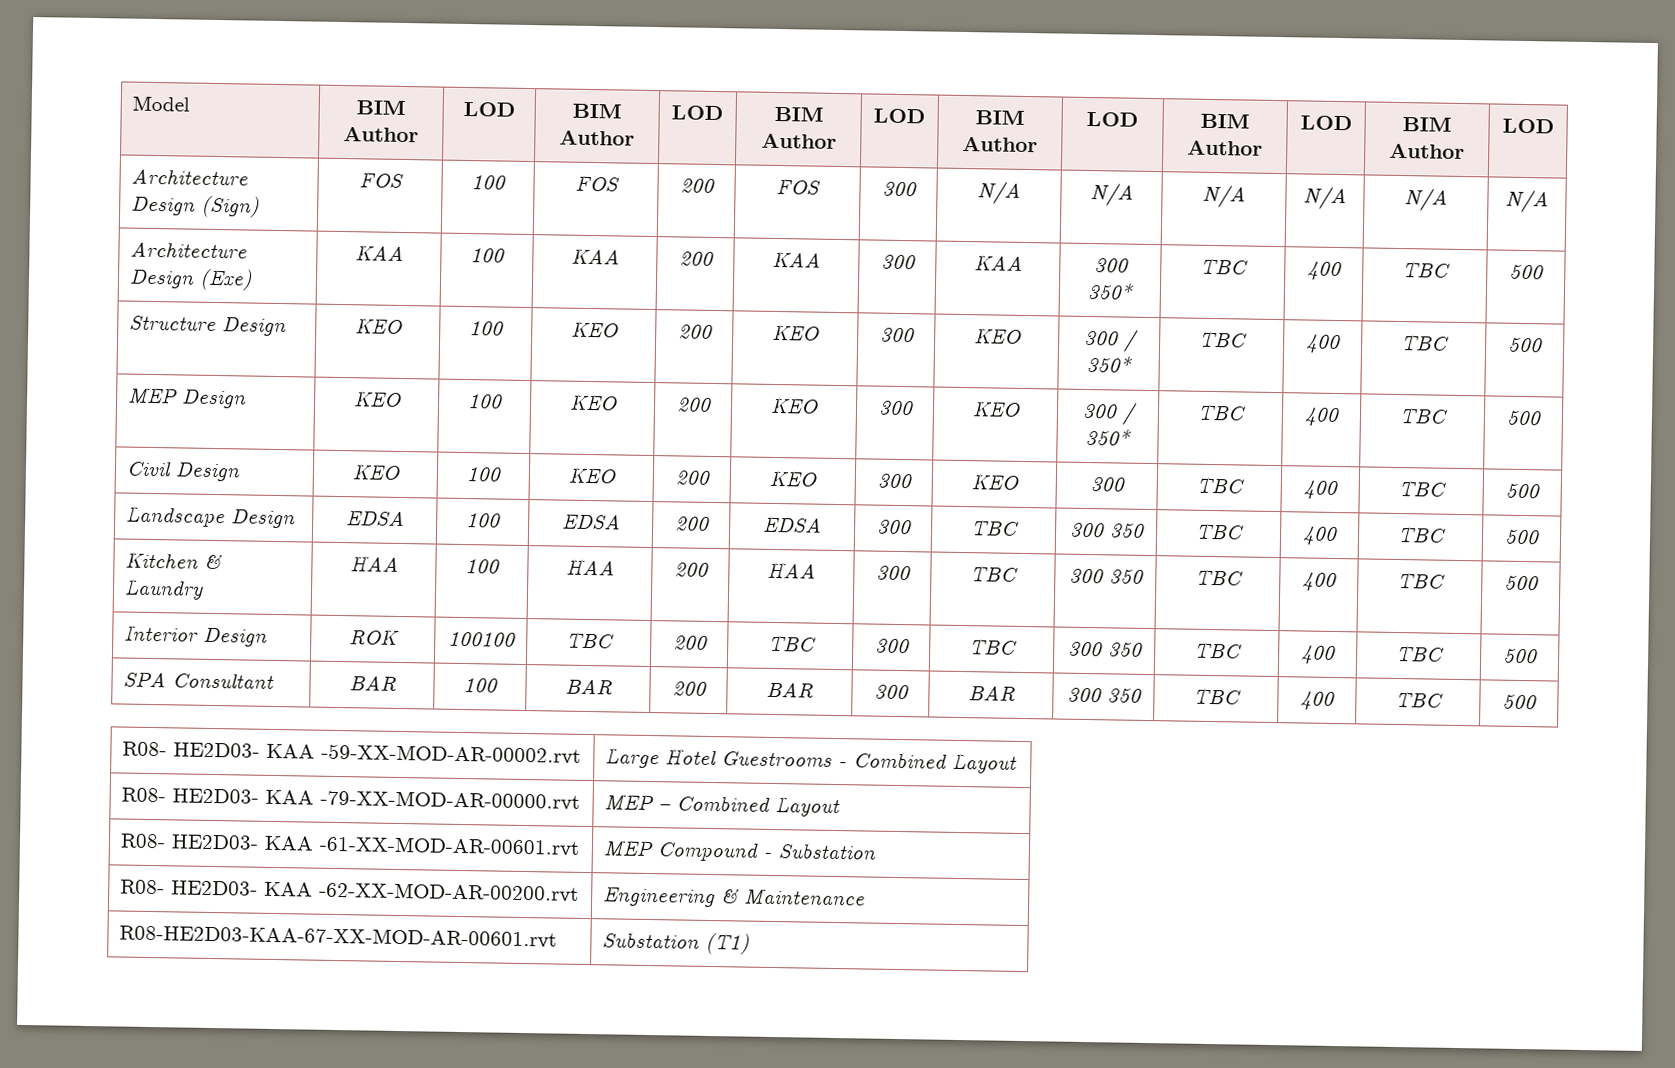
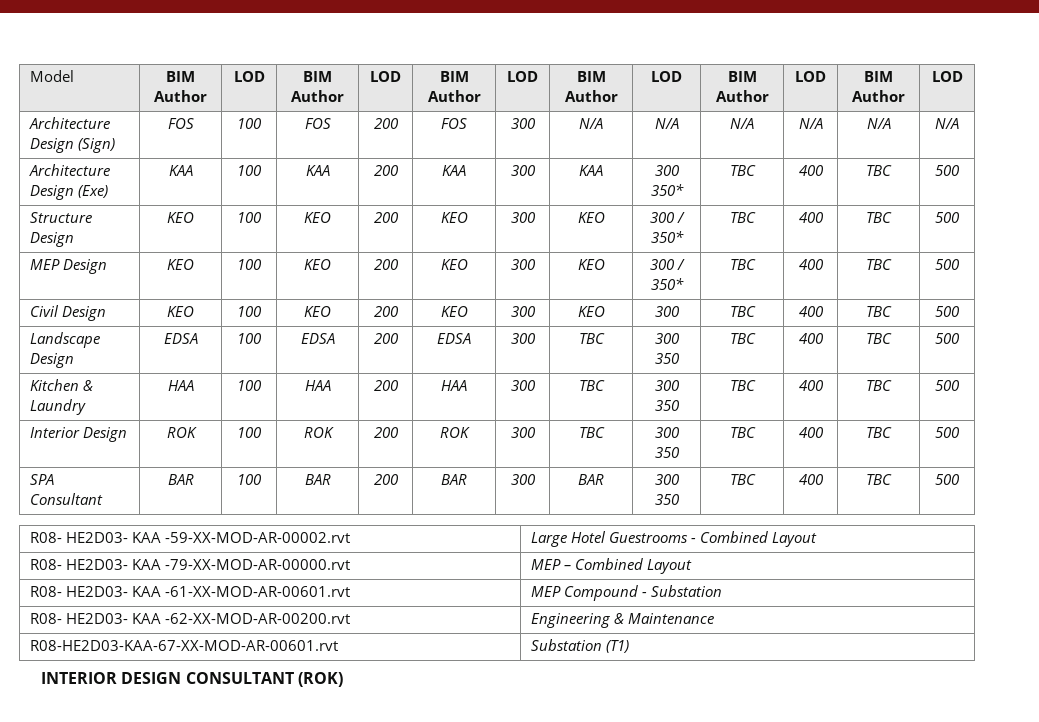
- Interior Design | ROK | 100100 | TBC | 200 | TBC | 300 | TBC | 300 350 | TBC | 400 | TBC | 500
+ Interior Design | ROK | 100 | ROK | 200 | ROK | 300 | TBC | 300 350 | TBC | 400 | TBC | 500
+ INTERIOR DESIGN CONSULTANT (ROK)

